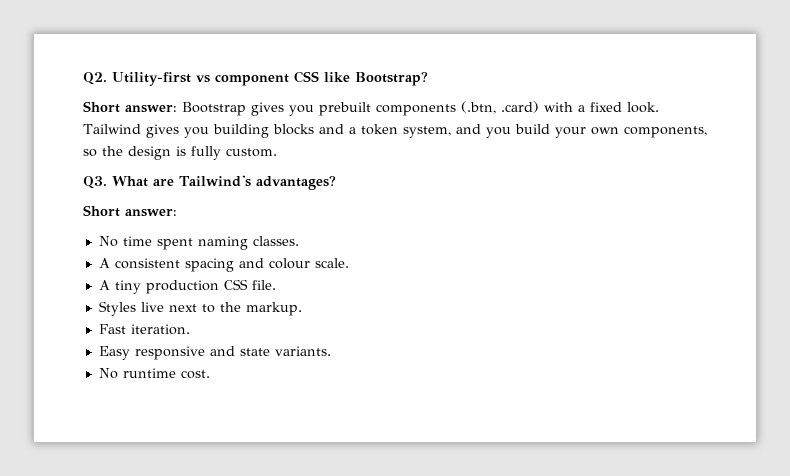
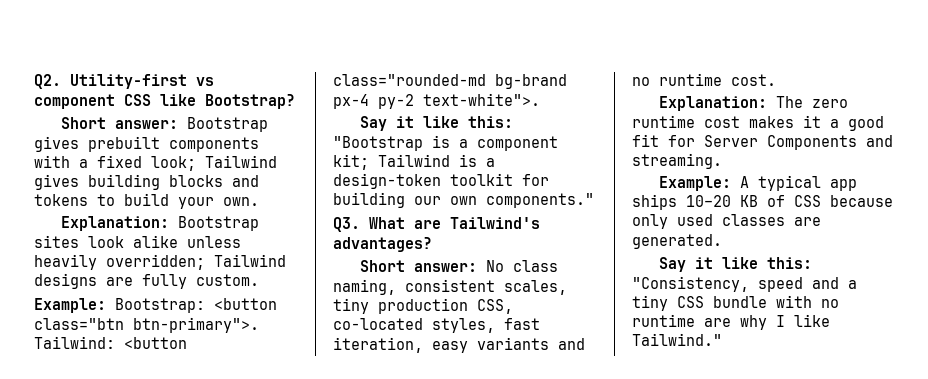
- Short answer: Bootstrap gives you prebuilt components (.btn, .card) with a fixed look. Tailwind gives you building blocks and a token system, and you build your own components, so the design is fully custom.
+ Short answer: Bootstrap gives prebuilt components with a fixed look; Tailwind gives building blocks and tokens to build your own.
+ Explanation: Bootstrap sites look alike unless heavily overridden; Tailwind designs are fully custom.
+ Example: Bootstrap: <button class="btn btn-primary">. Tailwind: <button class="rounded-md bg-brand px-4 py-2 text-white">.
+ Say it like this: "Bootstrap is a component kit; Tailwind is a design-token toolkit for building our own components."
  Q3. What are Tailwind's advantages?
- Short answer:
- No time spent naming classes.
- A consistent spacing and colour scale.
- A tiny production CSS file.
- Styles live next to the markup.
- Fast iteration.
- Easy responsive and state variants.
- No runtime cost.
+ Short answer: No class naming, consistent scales, tiny production CSS, co-located styles, fast iteration, easy variants and no runtime cost.
+ Explanation: The zero runtime cost makes it a good fit for Server Components and streaming.
+ Example: A typical app ships 10–20 KB of CSS because only used classes are generated.
+ Say it like this: "Consistency, speed and a tiny CSS bundle with no runtime are why I like Tailwind."

